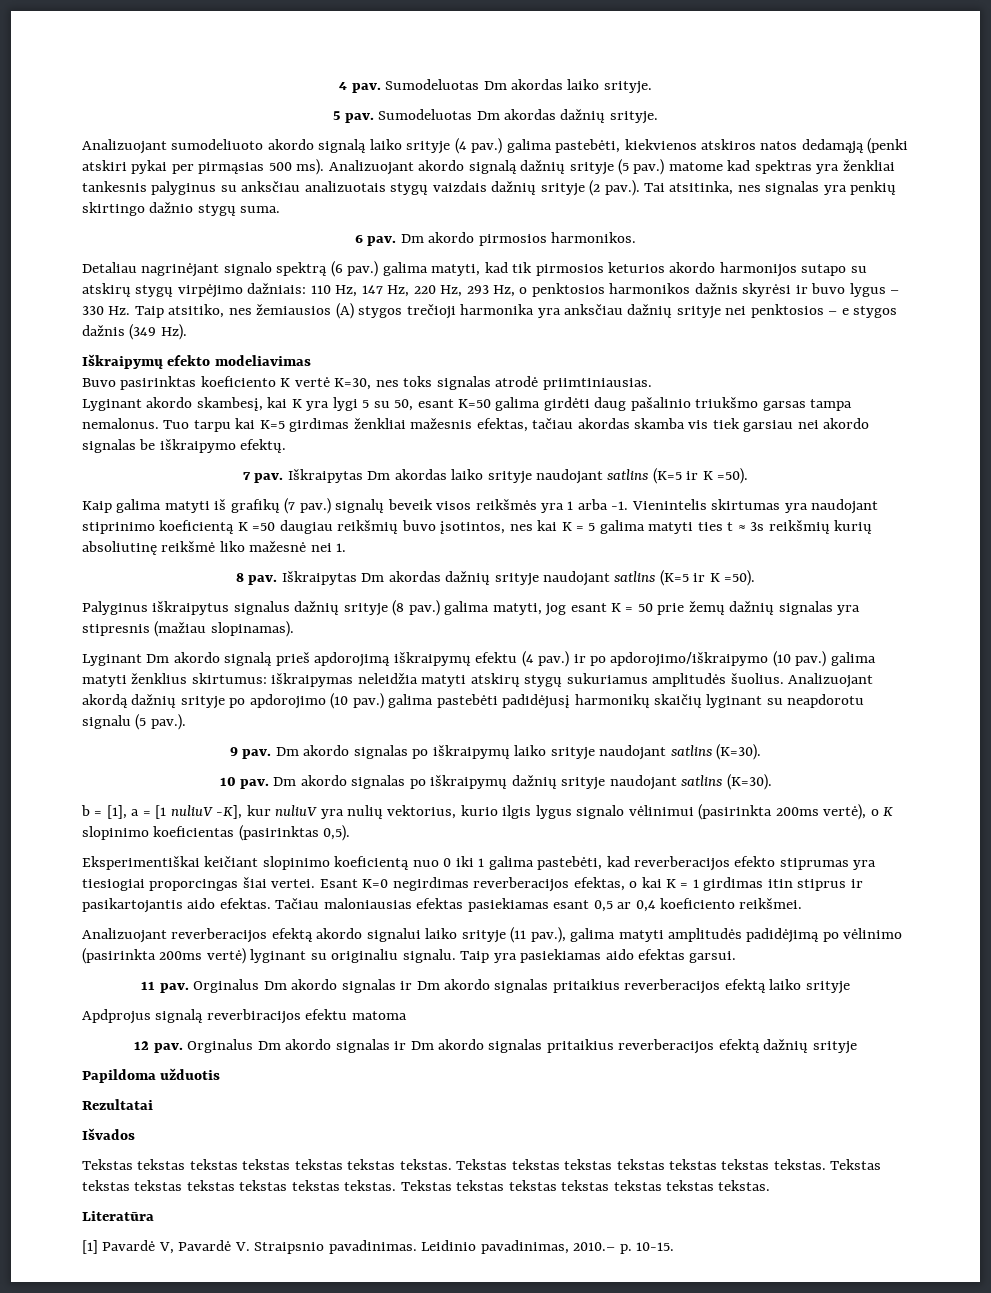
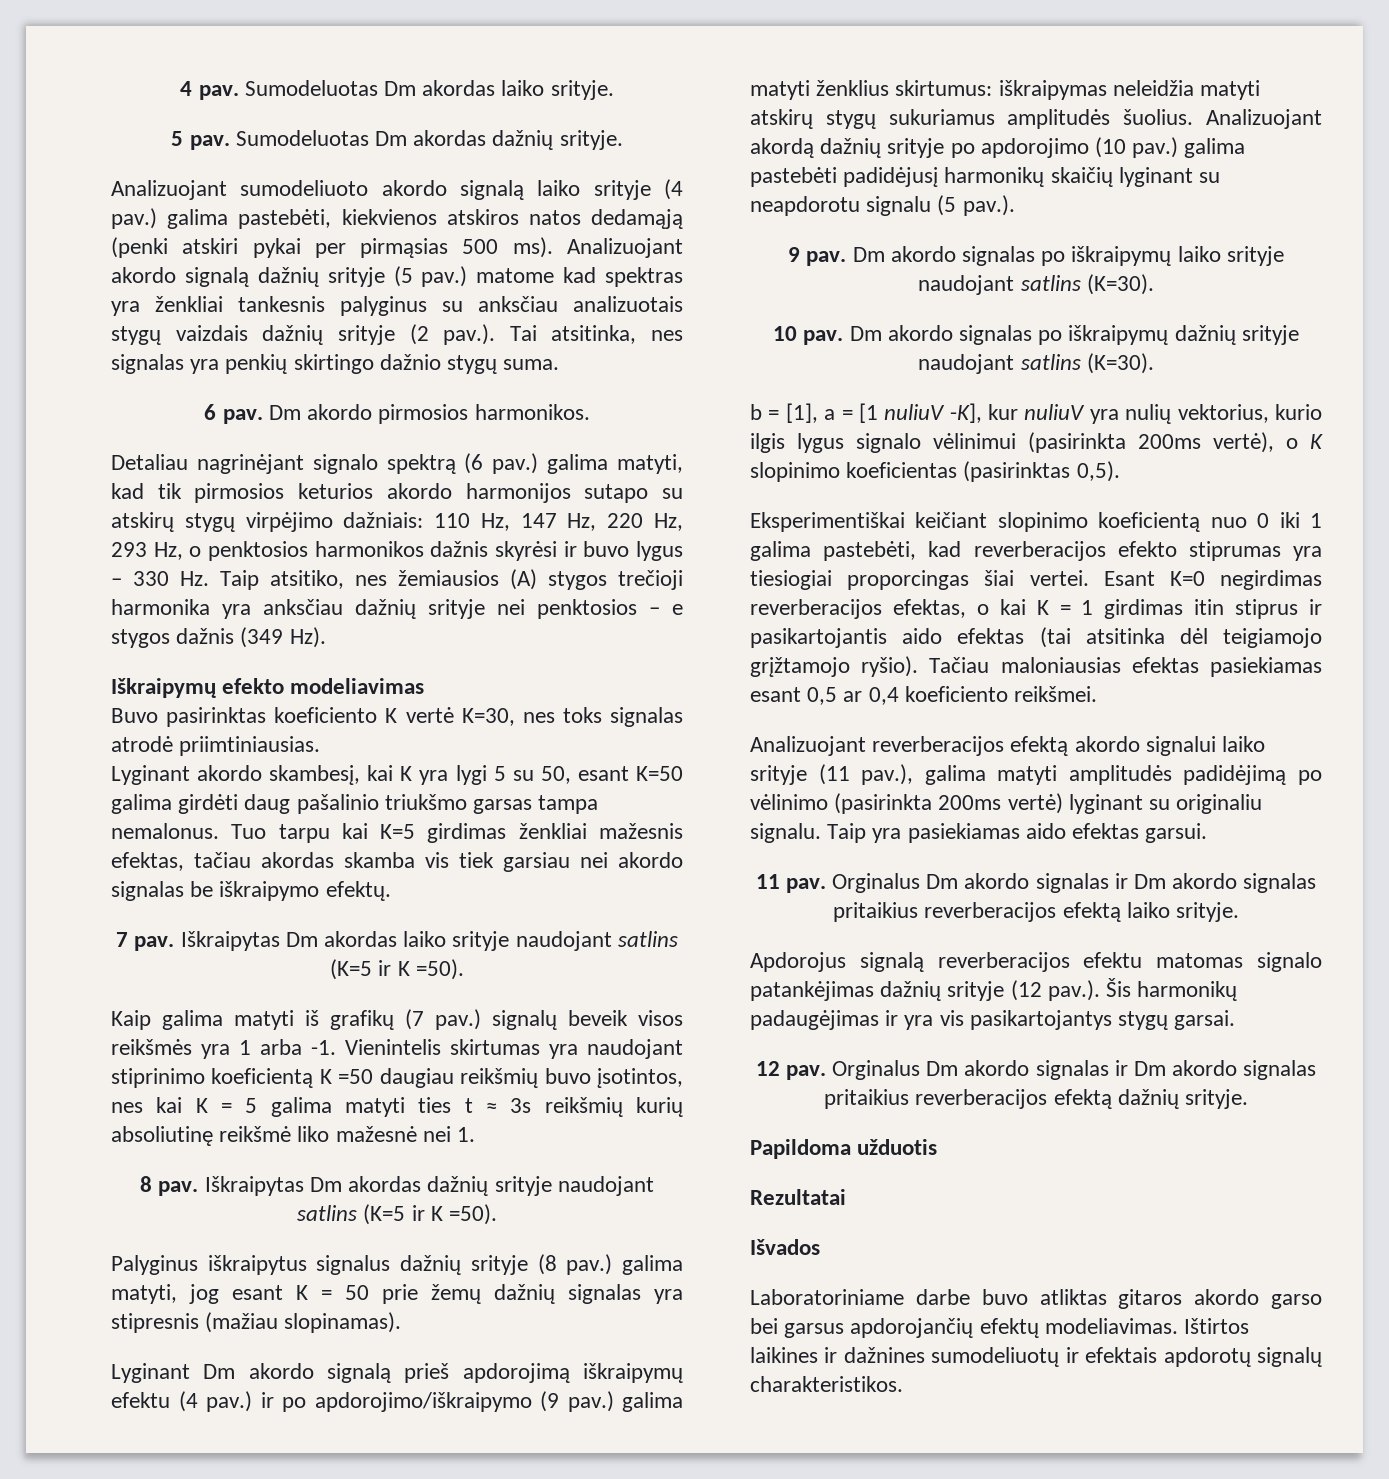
- Lyginant Dm akordo signalą prieš apdorojimą iškraipymų efektu (4 pav.) ir po apdorojimo/iškraipymo (10 pav.) galima matyti ženklius skirtumus: iškraipymas neleidžia matyti atskirų stygų sukuriamus amplitudės šuolius.
+ Lyginant Dm akordo signalą prieš apdorojimą iškraipymų efektu (4 pav.) ir po apdorojimo/iškraipymo (9 pav.) galima matyti ženklius skirtumus: iškraipymas neleidžia matyti atskirų stygų sukuriamus amplitudės šuolius.
- Esant K=0 negirdimas reverberacijos efektas, o kai K = 1 girdimas itin stiprus ir pasikartojantis aido efektas.
+ Esant K=0 negirdimas reverberacijos efektas, o kai K = 1 girdimas itin stiprus ir pasikartojantis aido efektas (tai atsitinka dėl teigiamojo grįžtamojo ryšio).
- Orginalus Dm akordo signalas ir Dm akordo signalas pritaikius reverberacijos efektą laiko srityje
- Apdprojus signalą reverbiracijos efektu matoma
+ Orginalus Dm akordo signalas ir Dm akordo signalas pritaikius reverberacijos efektą laiko srityje.
+ Apdorojus signalą reverberacijos efektu matomas signalo patankėjimas dažnių srityje (12 pav.). Šis harmonikų padaugėjimas ir yra vis pasikartojantys stygų garsai.
- Orginalus Dm akordo signalas ir Dm akordo signalas pritaikius reverberacijos efektą dažnių srityje
+ Orginalus Dm akordo signalas ir Dm akordo signalas pritaikius reverberacijos efektą dažnių srityje.
- Tekstas tekstas tekstas tekstas tekstas tekstas tekstas. Tekstas tekstas tekstas tekstas tekstas tekstas tekstas. Tekstas tekstas tekstas tekstas tekstas tekstas tekstas. Tekstas tekstas tekstas tekstas tekstas tekstas tekstas.
- Literatūra
- [1] Pavardė V, Pavardė V. Straipsnio pavadinimas. Leidinio pavadinimas, 2010.– p. 10-15.
+ Laboratoriniame darbe buvo atliktas gitaros akordo garso bei garsus apdorojančių efektų modeliavimas. Ištirtos laikines ir dažnines sumodeliuotų ir efektais apdorotų signalų charakteristikos.

